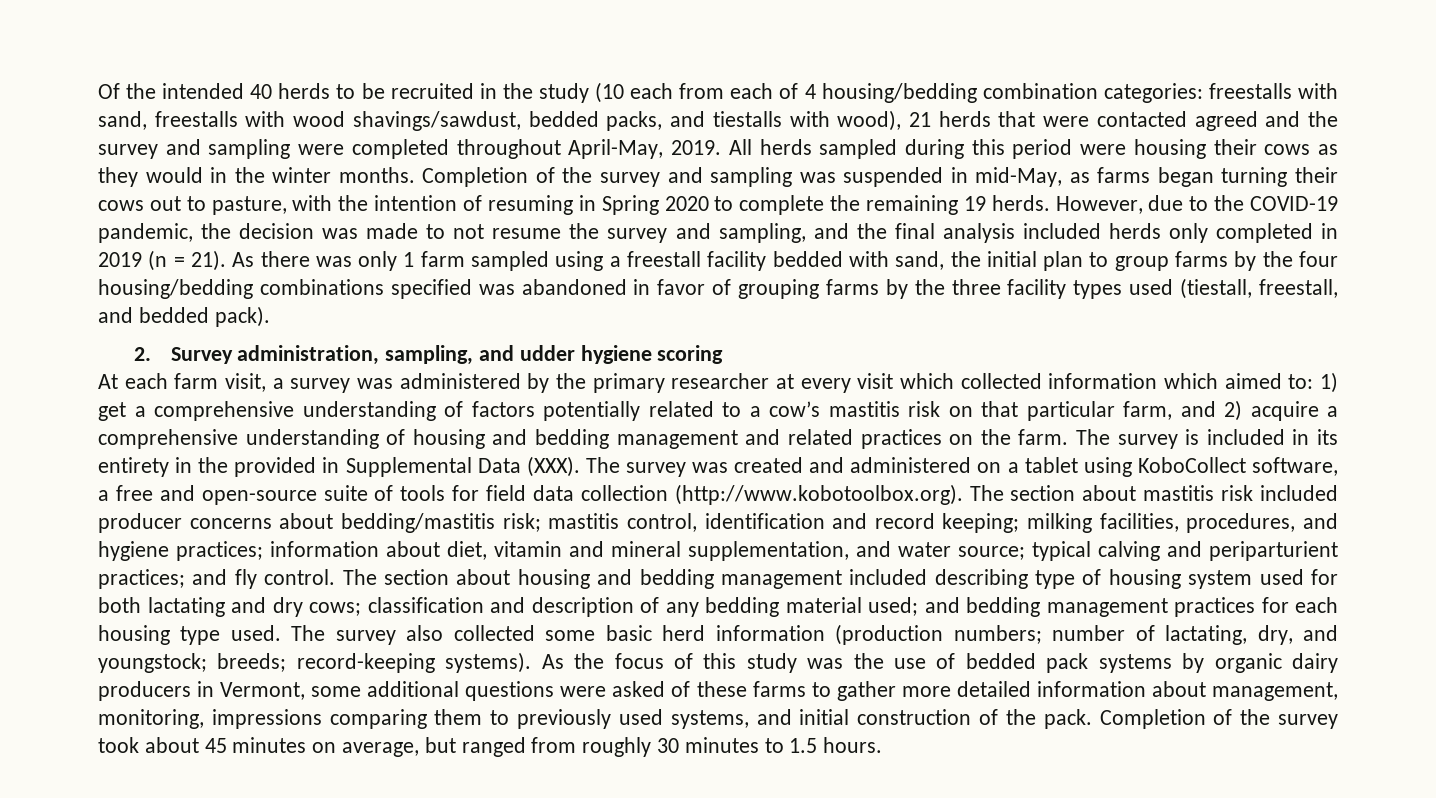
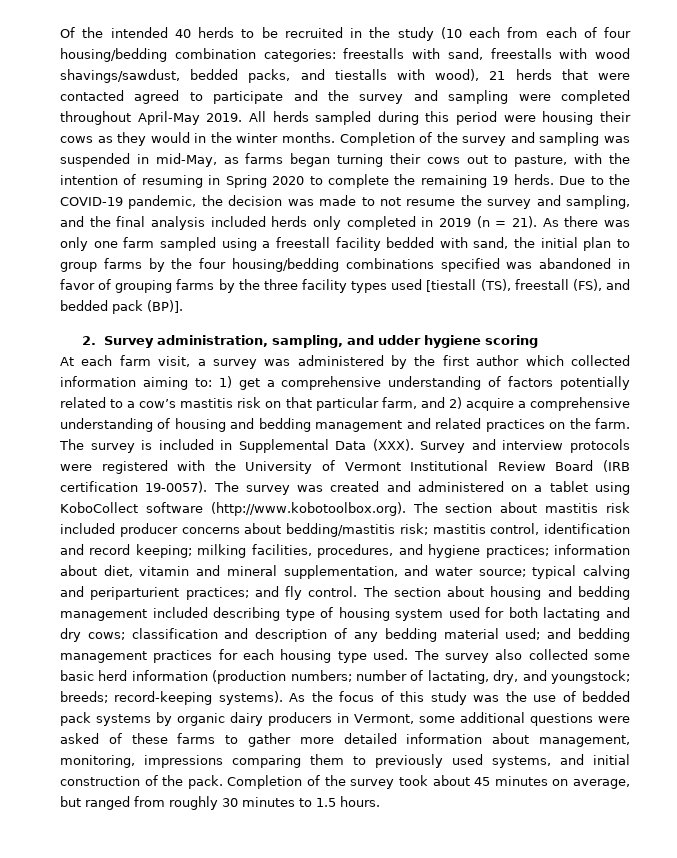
- Of the intended 40 herds to be recruited in the study (10 each from each of 4 housing/bedding combination categories: freestalls with sand, freestalls with wood shavings/sawdust, bedded packs, and tiestalls with wood), 21 herds that were contacted agreed and the survey and sampling were completed throughout April-May, 2019.
+ Of the intended 40 herds to be recruited in the study (10 each from each of four housing/bedding combination categories: freestalls with sand, freestalls with wood shavings/sawdust, bedded packs, and tiestalls with wood), 21 herds that were contacted agreed to participate and the survey and sampling were completed throughout April-May 2019.
- However, due to the COVID-19 pandemic, the decision was made to not resume the survey and sampling, and the final analysis included herds only completed in 2019 (n = 21).
+ Due to the COVID-19 pandemic, the decision was made to not resume the survey and sampling, and the final analysis included herds only completed in 2019 (n = 21).
- As there was only 1 farm sampled using a freestall facility bedded with sand, the initial plan to group farms by the four housing/bedding combinations specified was abandoned in favor of grouping farms by the three facility types used (tiestall, freestall, and bedded pack).
+ As there was only one farm sampled using a freestall facility bedded with sand, the initial plan to group farms by the four housing/bedding combinations specified was abandoned in favor of grouping farms by the three facility types used [tiestall (TS), freestall (FS), and bedded pack (BP)].
- At each farm visit, a survey was administered by the primary researcher at every visit which collected information which aimed to: 1) get a comprehensive understanding of factors potentially related to a cow’s mastitis risk on that particular farm, and 2) acquire a comprehensive understanding of housing and bedding management and related practices on the farm.
+ At each farm visit, a survey was administered by the first author which collected information aiming to: 1) get a comprehensive understanding of factors potentially related to a cow’s mastitis risk on that particular farm, and 2) acquire a comprehensive understanding of housing and bedding management and related practices on the farm.
- The survey is included in its entirety in the provided in Supplemental Data (XXX).
+ The survey is included in Supplemental Data (XXX). Survey and interview protocols were registered with the University of Vermont Institutional Review Board (IRB certification 19-0057).
- The survey was created and administered on a tablet using KoboCollect software, a free and open-source suite of tools for field data collection (http://www.kobotoolbox.org). The section about mastitis risk included producer concerns about bedding/mastitis risk; mastitis control, identification and record keeping; milking facilities, procedures, and hygiene practices; information about diet, vitamin and mineral supplementation, and water source; typical calving and periparturient practices; and fly control.
+ The survey was created and administered on a tablet using KoboCollect software (http://www.kobotoolbox.org). The section about mastitis risk included producer concerns about bedding/mastitis risk; mastitis control, identification and record keeping; milking facilities, procedures, and hygiene practices; information about diet, vitamin and mineral supplementation, and water source; typical calving and periparturient practices; and fly control.

